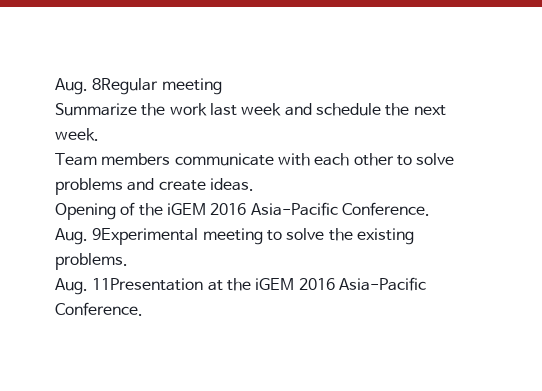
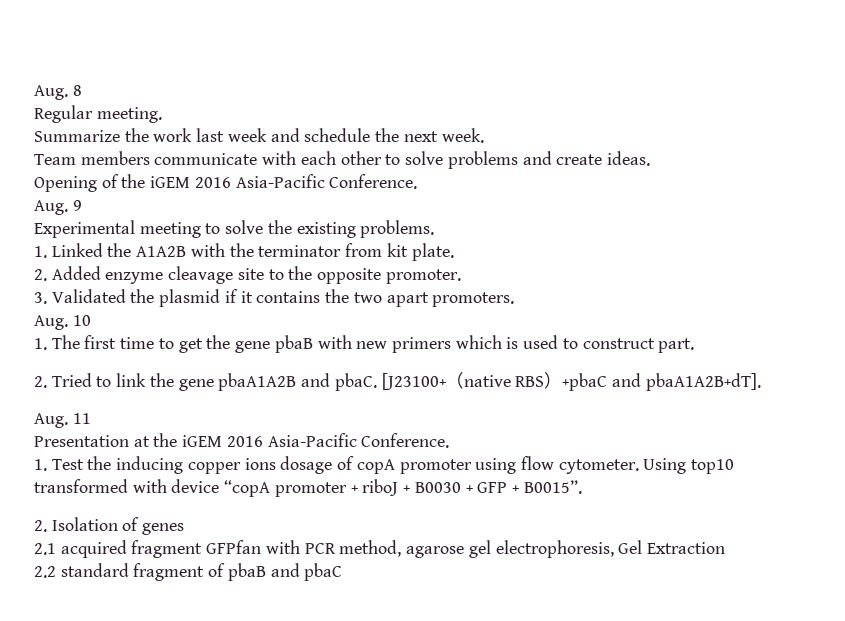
- Aug. 8Regular meeting
+ Aug. 8
+ Regular meeting.
- Aug. 9Experimental meeting to solve the existing problems.
+ Aug. 9
+ Experimental meeting to solve the existing problems.
- Aug. 11Presentation at the iGEM 2016 Asia-Pacific Conference.
+ 1. Linked the A1A2B with the terminator from kit plate.
+ 2. Added enzyme cleavage site to the opposite promoter.
+ 3. Validated the plasmid if it contains the two apart promoters.
+ Aug. 10
+ 1. The first time to get the gene pbaB with new primers which is used to construct part.
+ 2. Tried to link the gene pbaA1A2B and pbaC. [J23100+（native RBS）+pbaC and pbaA1A2B+dT].
+ Aug. 11
+ Presentation at the iGEM 2016 Asia-Pacific Conference.
+ 1. Test the inducing copper ions dosage of copA promoter using flow cytometer. Using top10 transformed with device “copA promoter + riboJ + B0030 + GFP + B0015”.
+ 2. Isolation of genes
+ 2.1 acquired fragment GFPfan with PCR method, agarose gel electrophoresis, Gel Extraction
+ 2.2 standard fragment of pbaB and pbaC

